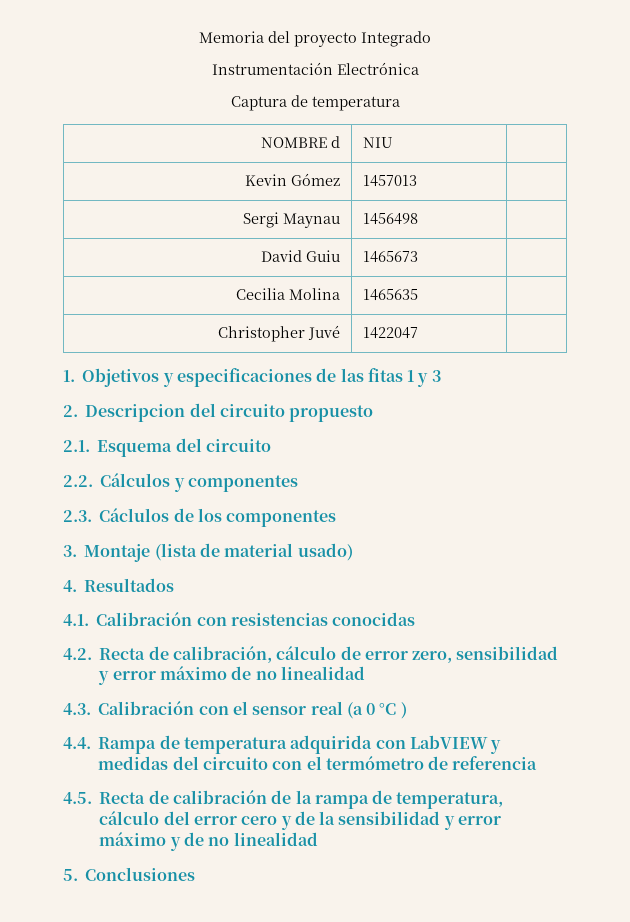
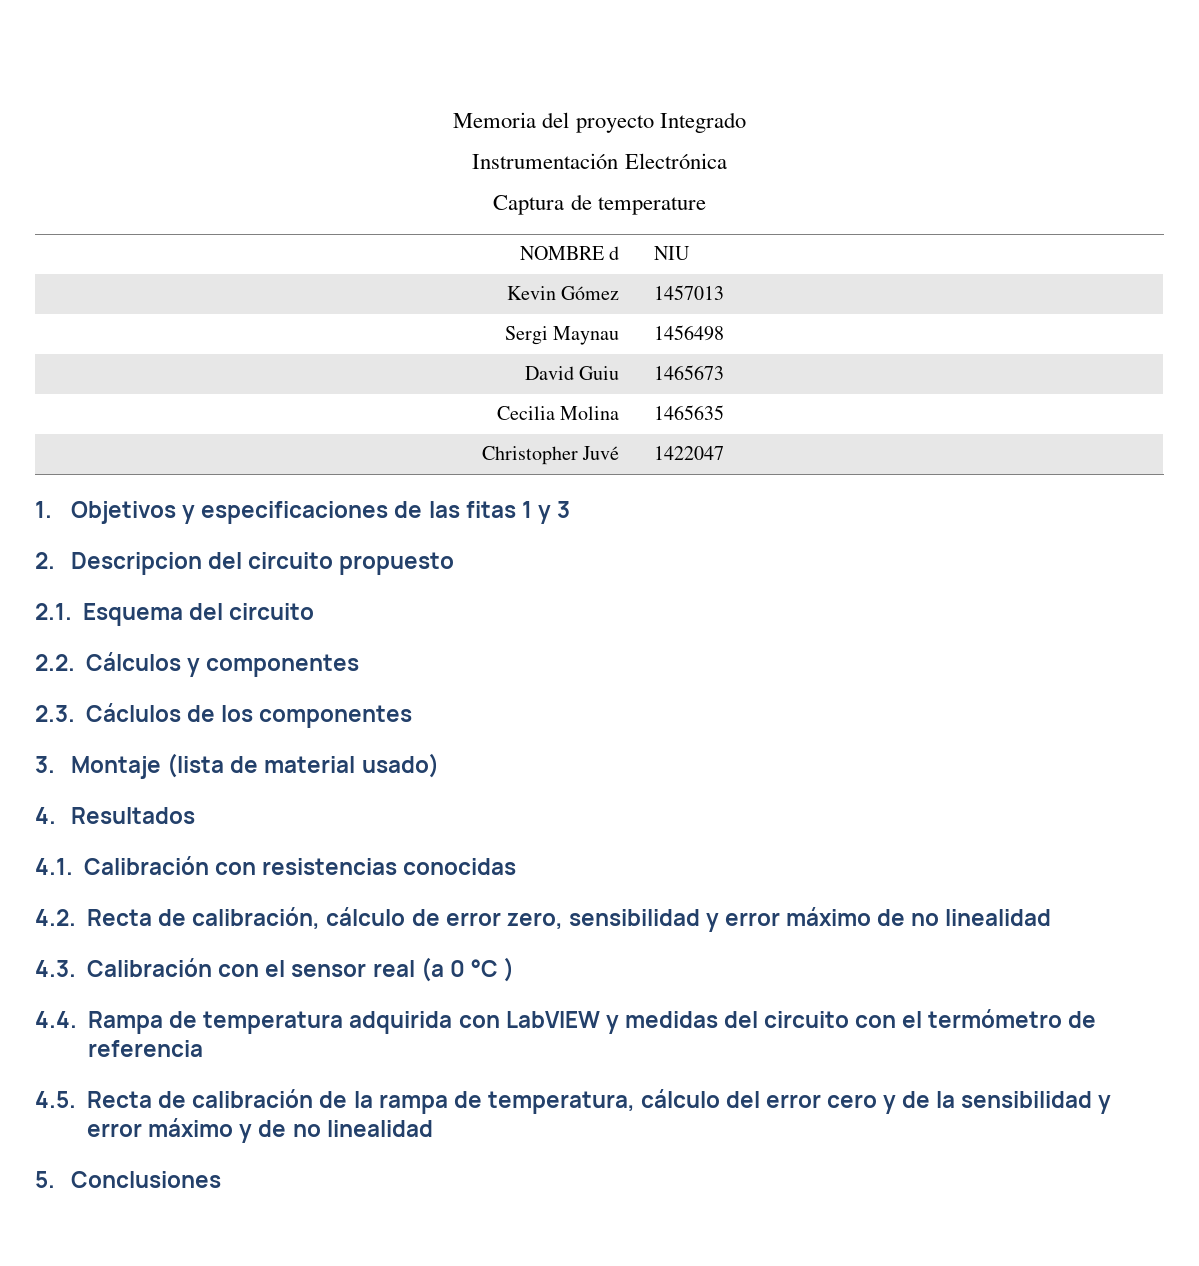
- Captura de temperatura
+ Captura de temperature

